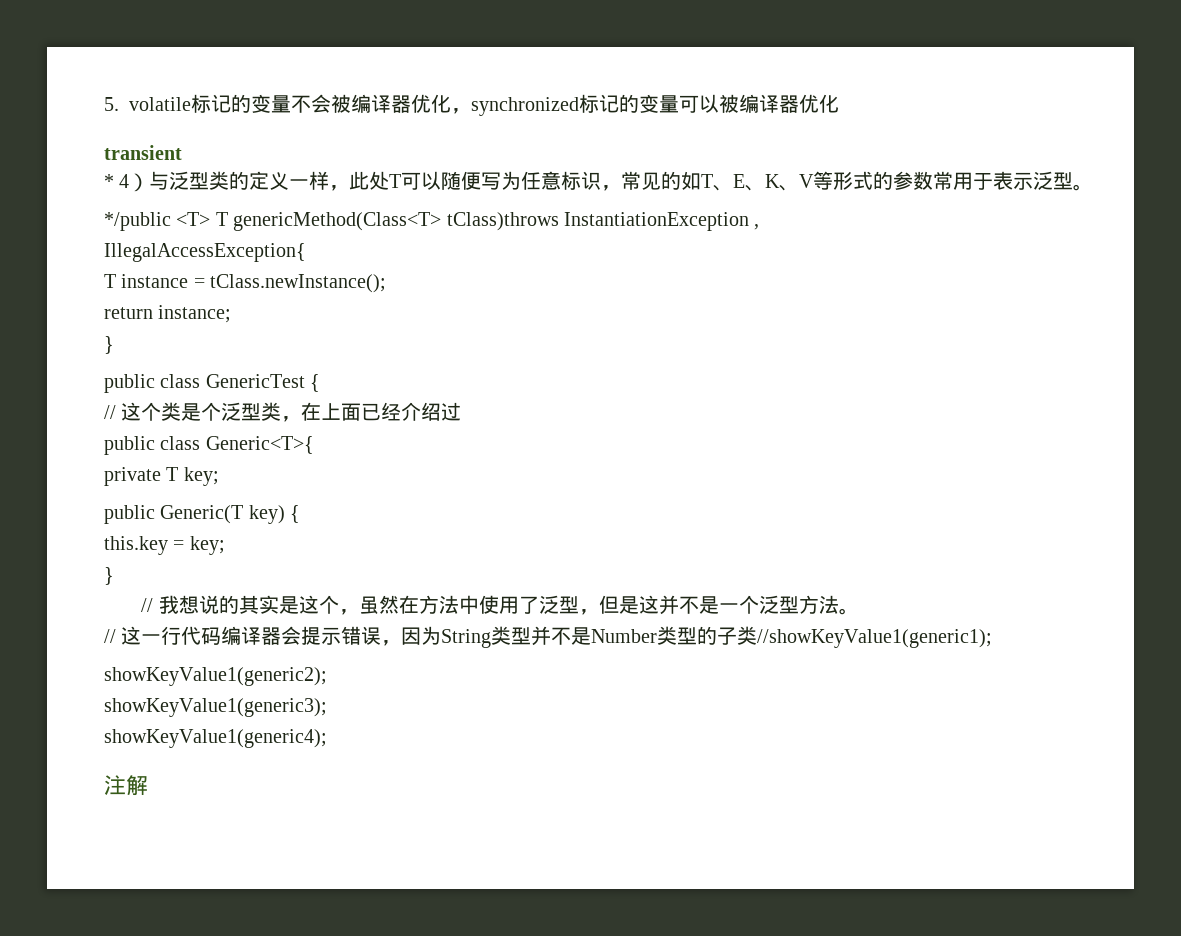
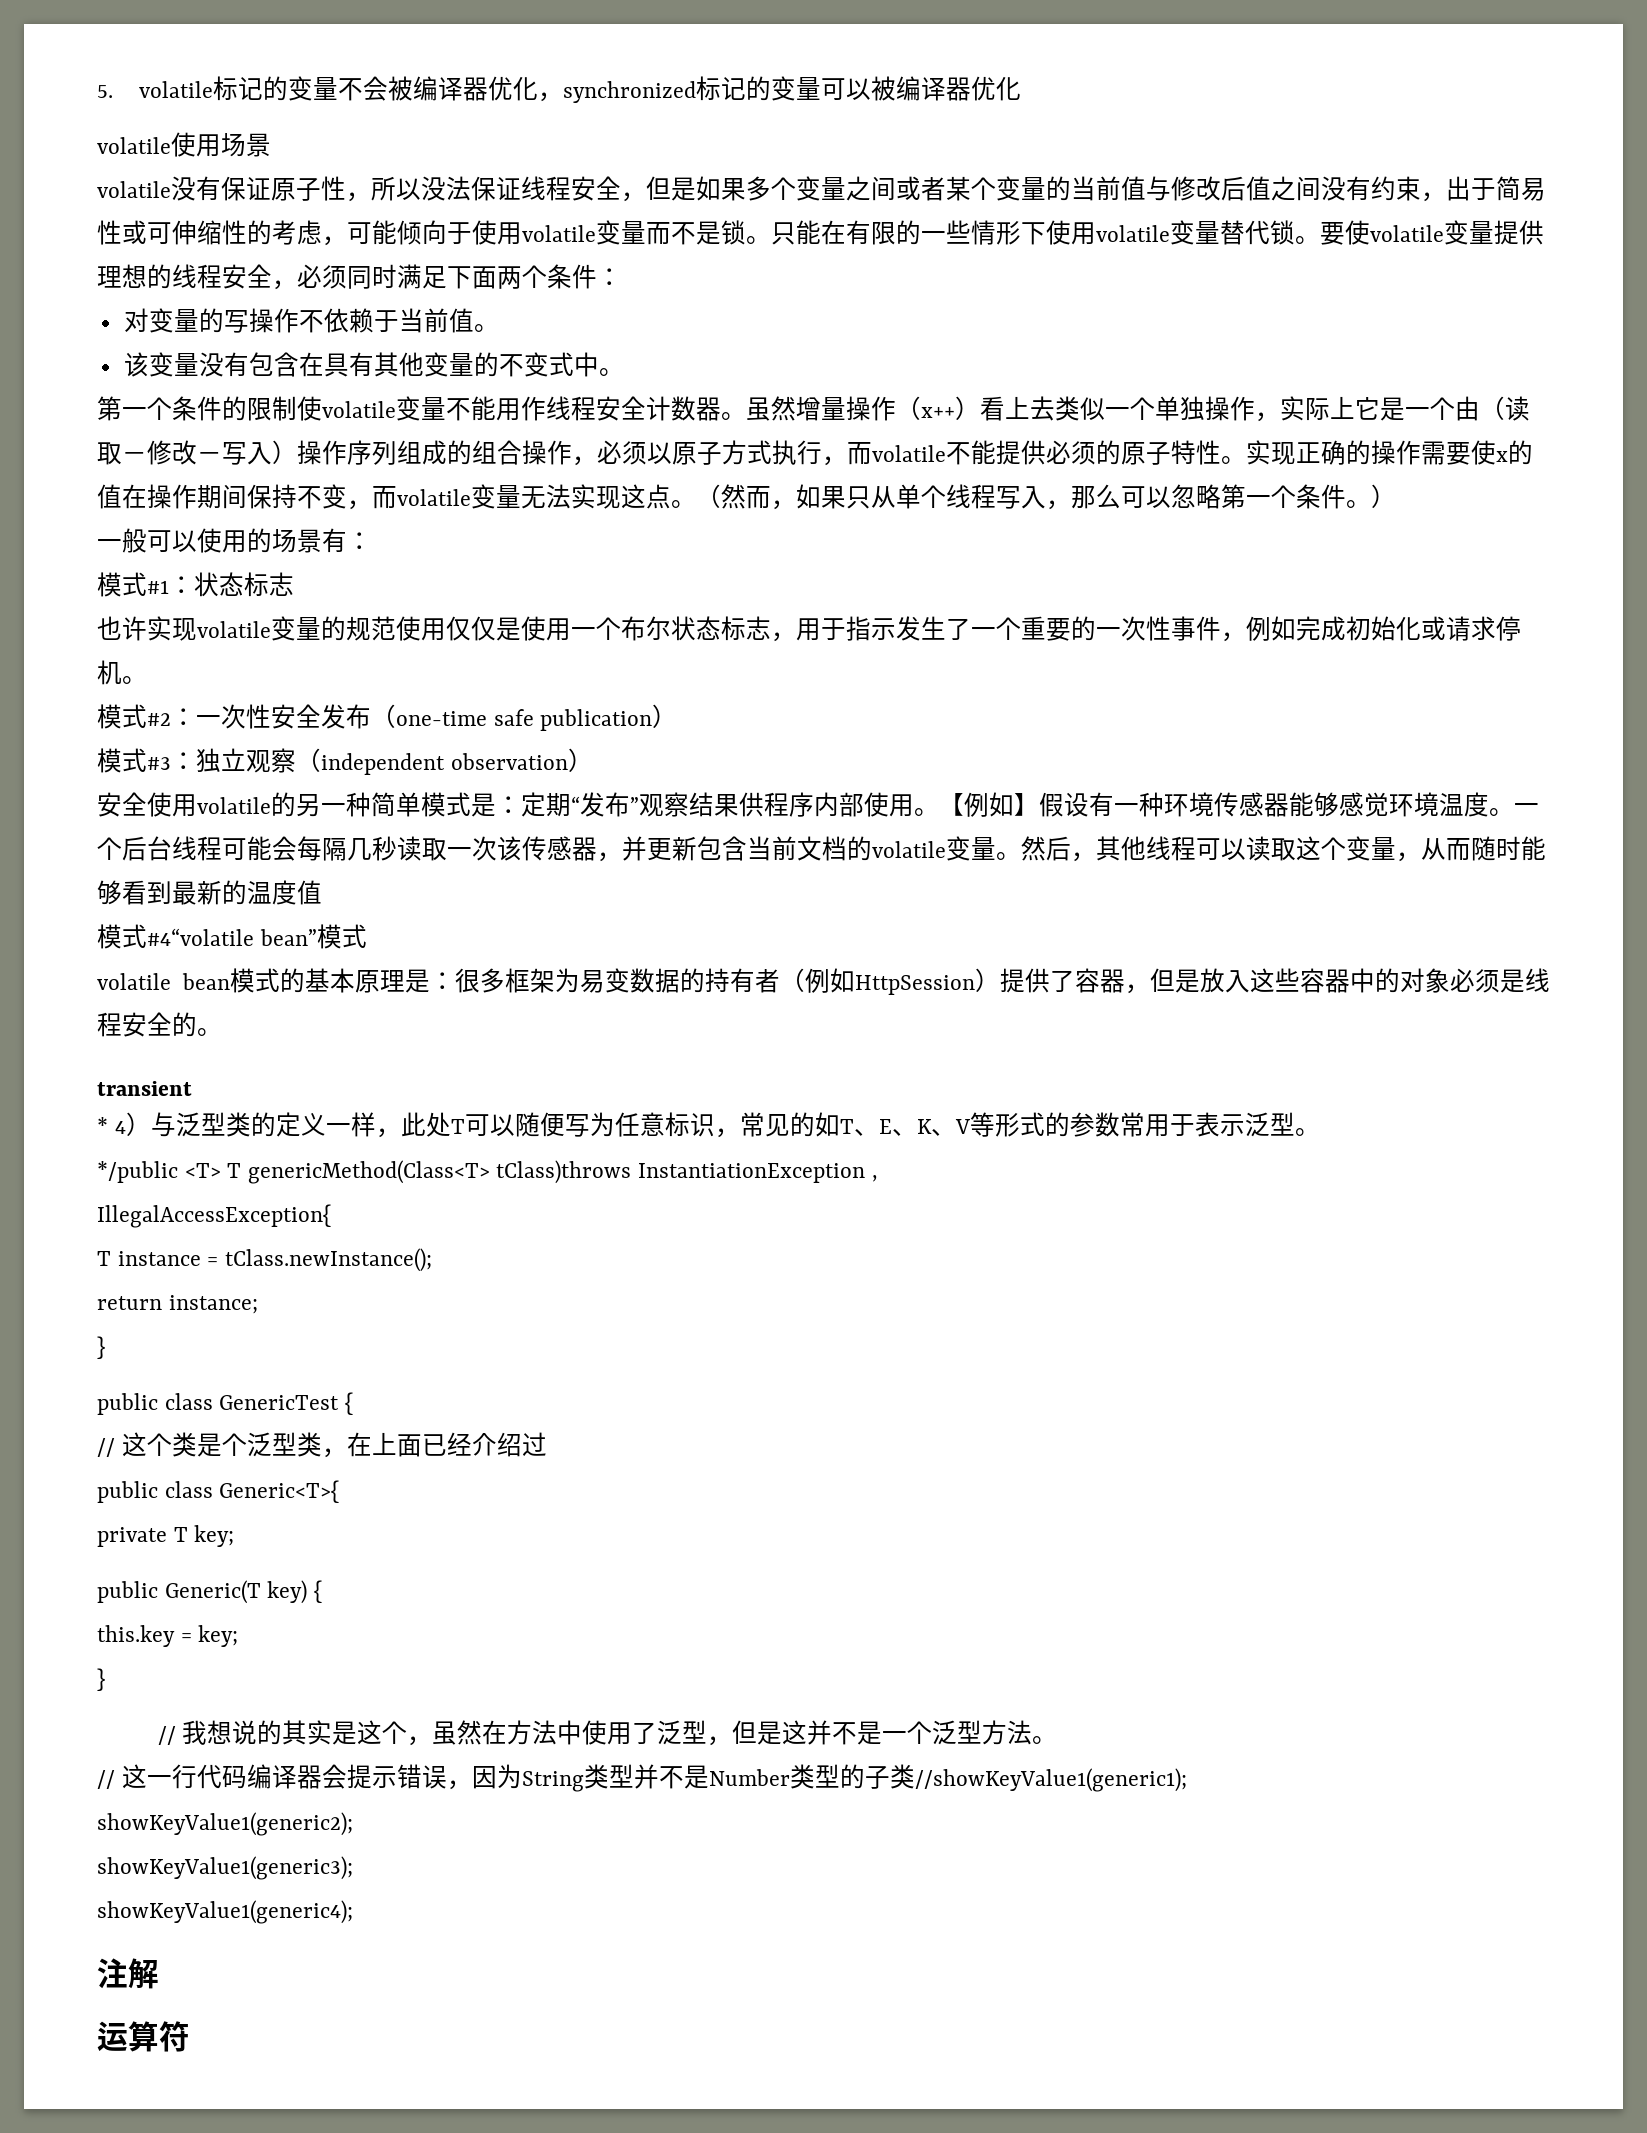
+ volatile使用场景
+ volatile没有保证原子性，所以没法保证线程安全，但是如果多个变量之间或者某个变量的当前值与修改后值之间没有约束，出于简易性或可伸缩性的考虑，可能倾向于使用volatile变量而不是锁。只能在有限的一些情形下使用volatile变量替代锁。要使volatile变量提供理想的线程安全，必须同时满足下面两个条件：
+ 对变量的写操作不依赖于当前值。
+ 该变量没有包含在具有其他变量的不变式中。
+ 第一个条件的限制使volatile变量不能用作线程安全计数器。虽然增量操作（x++）看上去类似一个单独操作，实际上它是一个由（读取－修改－写入）操作序列组成的组合操作，必须以原子方式执行，而volatile不能提供必须的原子特性。实现正确的操作需要使x的值在操作期间保持不变，而volatile变量无法实现这点。（然而，如果只从单个线程写入，那么可以忽略第一个条件。）
+ 一般可以使用的场景有：
+ 模式#1：状态标志
+ 也许实现volatile变量的规范使用仅仅是使用一个布尔状态标志，用于指示发生了一个重要的一次性事件，例如完成初始化或请求停机。
+ 模式#2：一次性安全发布（one-time safe publication）
+ 模式#3：独立观察（independent observation）
+ 安全使用volatile的另一种简单模式是：定期“发布”观察结果供程序内部使用。【例如】假设有一种环境传感器能够感觉环境温度。一个后台线程可能会每隔几秒读取一次该传感器，并更新包含当前文档的volatile变量。然后，其他线程可以读取这个变量，从而随时能够看到最新的温度值
+ 模式#4“volatile bean”模式
+ volatile bean模式的基本原理是：很多框架为易变数据的持有者（例如HttpSession）提供了容器，但是放入这些容器中的对象必须是线程安全的。
+ 运算符

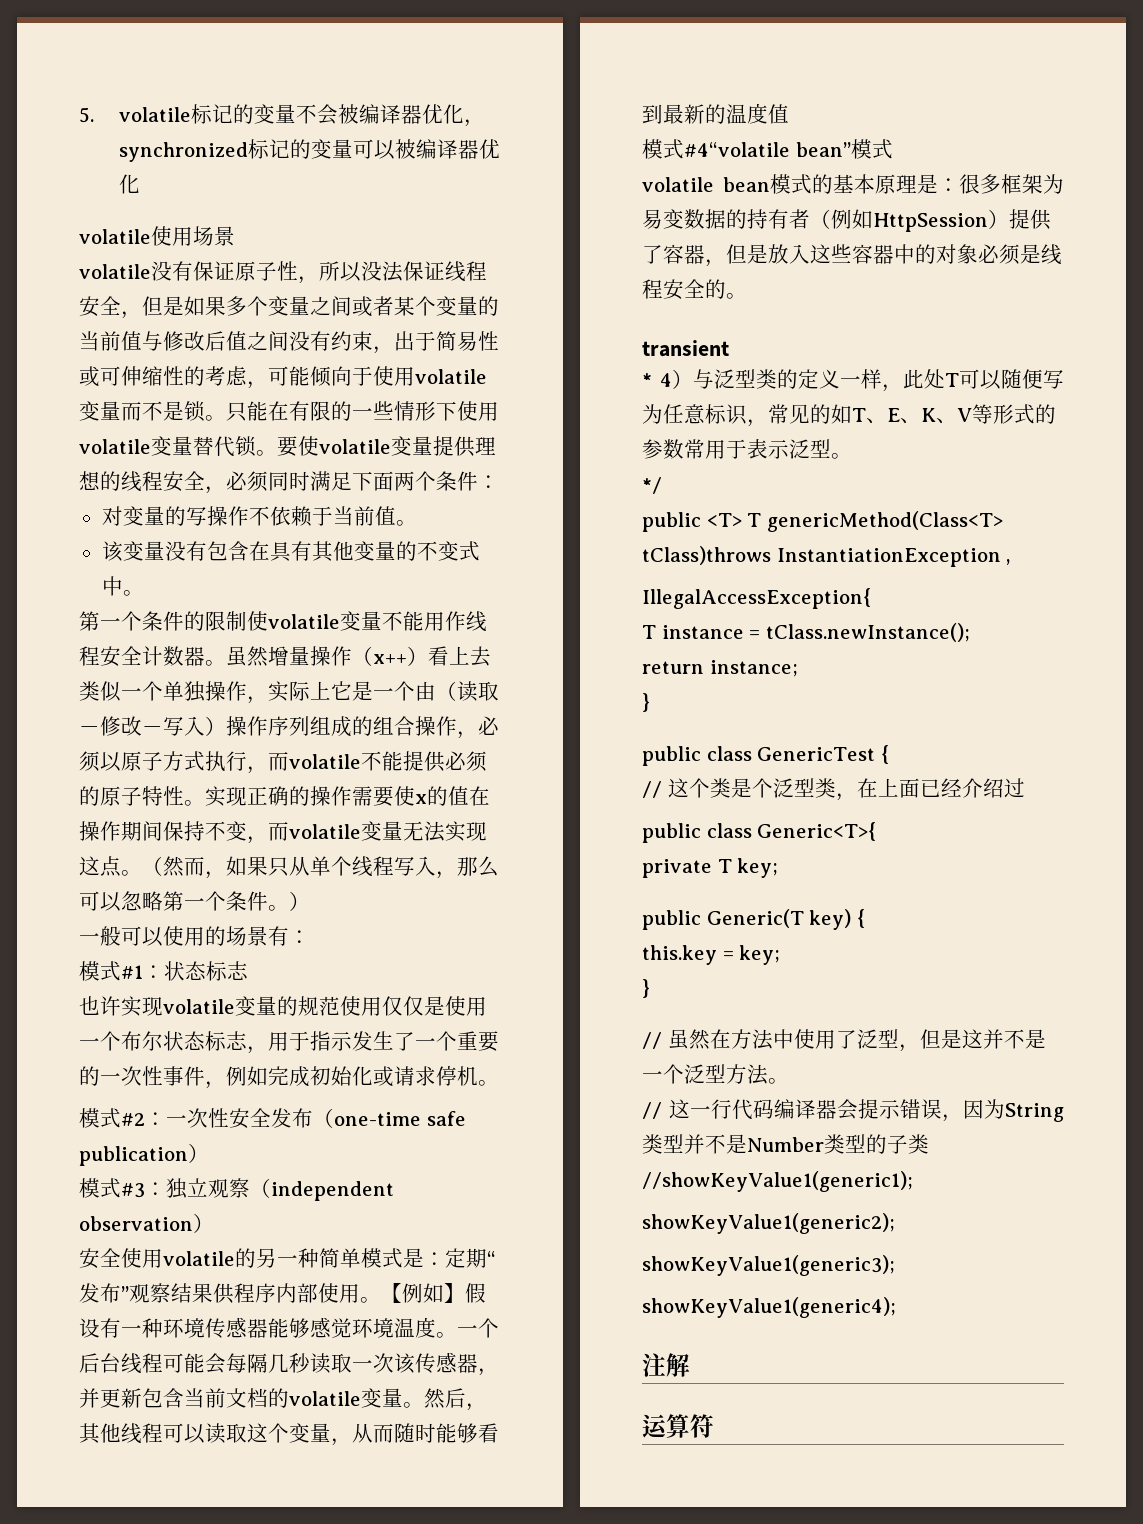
- */public <T> T genericMethod(Class<T> tClass)throws InstantiationException ,
+ */
+ public <T> T genericMethod(Class<T> tClass)throws InstantiationException ,
- // 我想说的其实是这个，虽然在方法中使用了泛型，但是这并不是一个泛型方法。
+ // 虽然在方法中使用了泛型，但是这并不是一个泛型方法。

